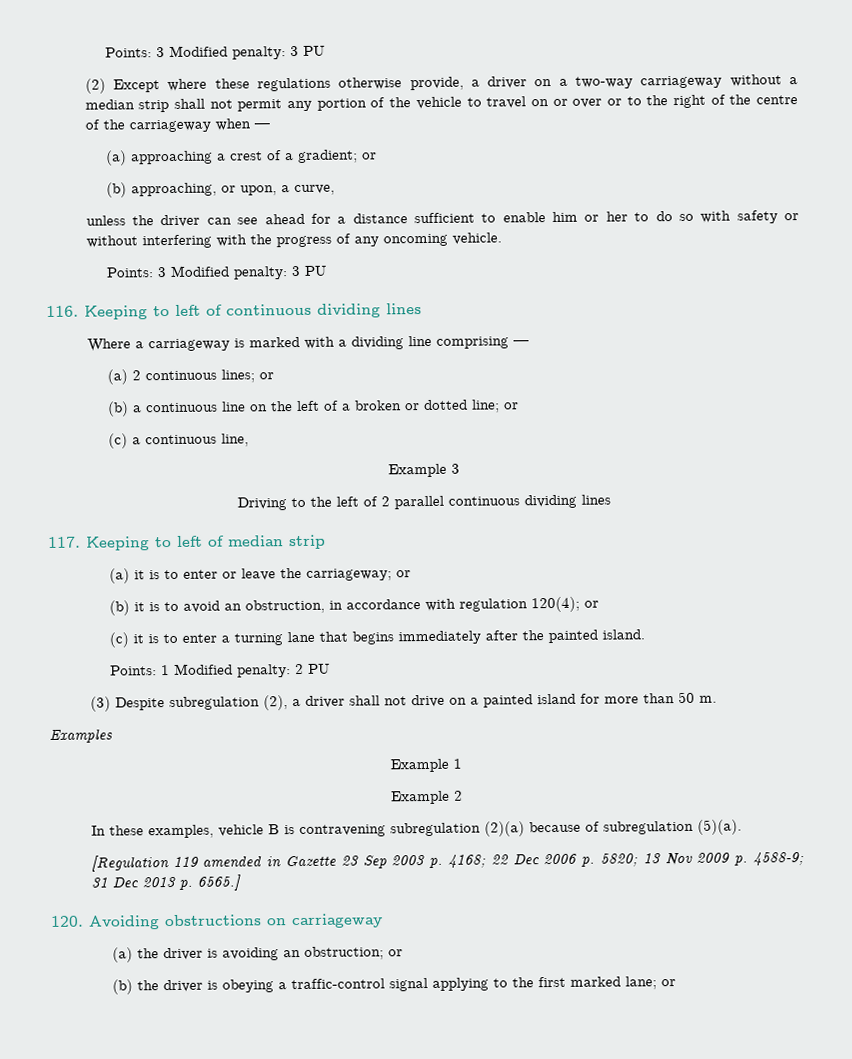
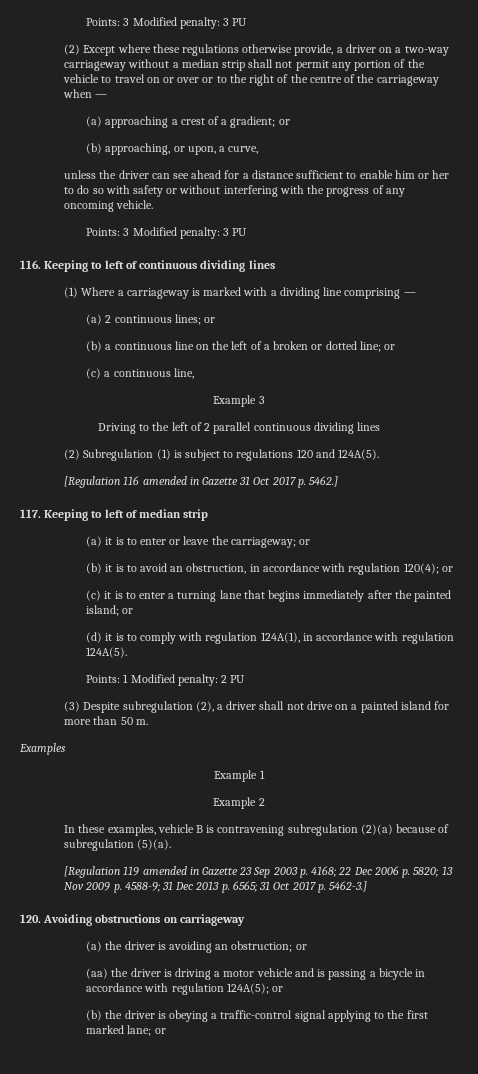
- Where a carriageway is marked with a dividing line comprising —
+ (1) Where a carriageway is marked with a dividing line comprising —
+ (2) Subregulation (1) is subject to regulations 120 and 124A(5).
+ [Regulation 116 amended in Gazette 31 Oct 2017 p. 5462.]
- (c) it is to enter a turning lane that begins immediately after the painted island.
+ (c) it is to enter a turning lane that begins immediately after the painted island; or
+ (d) it is to comply with regulation 124A(1), in accordance with regulation 124A(5).
- [Regulation 119 amended in Gazette 23 Sep 2003 p. 4168; 22 Dec 2006 p. 5820; 13 Nov 2009 p. 4588-9; 31 Dec 2013 p. 6565.]
+ [Regulation 119 amended in Gazette 23 Sep 2003 p. 4168; 22 Dec 2006 p. 5820; 13 Nov 2009 p. 4588-9; 31 Dec 2013 p. 6565; 31 Oct 2017 p. 5462-3.]
+ (aa) the driver is driving a motor vehicle and is passing a bicycle in accordance with regulation 124A(5); or

